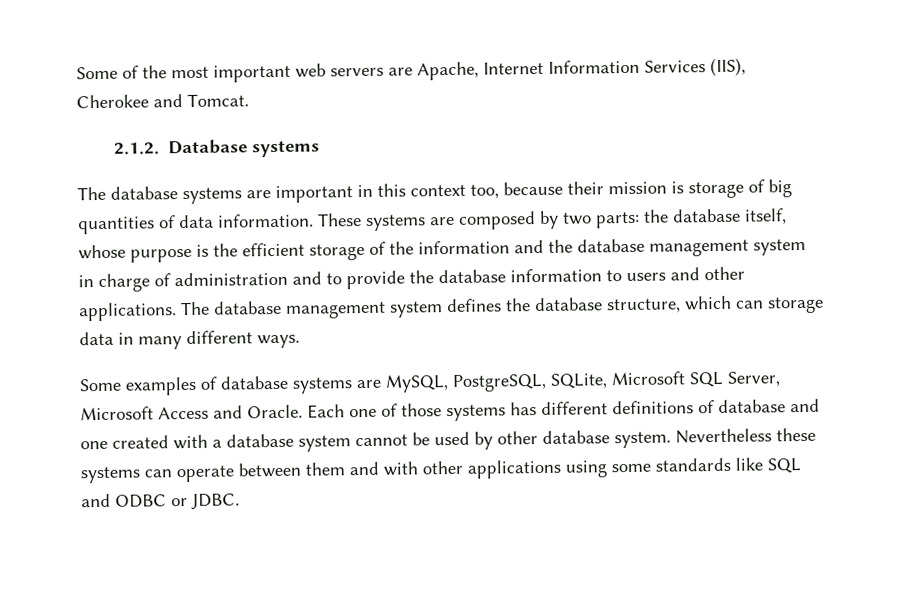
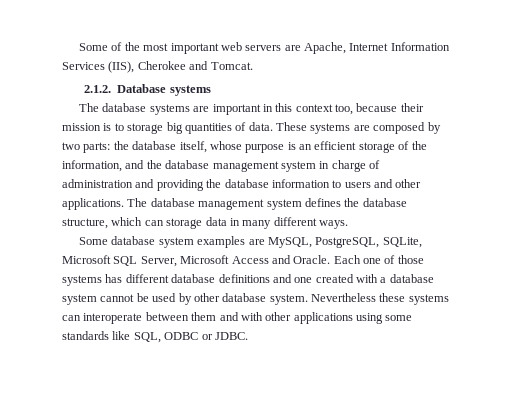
- The database systems are important in this context too, because their mission is storage of big quantities of data information.
+ The database systems are important in this context too, because their mission is to storage big quantities of data.
- These systems are composed by two parts: the database itself, whose purpose is the efficient storage of the information and the database management system in charge of administration and to provide the database information to users and other applications.
+ These systems are composed by two parts: the database itself, whose purpose is an efficient storage of the information, and the database management system in charge of administration and providing the database information to users and other applications.
- Some examples of database systems are MySQL, PostgreSQL, SQLite, Microsoft SQL Server, Microsoft Access and Oracle.
+ Some database system examples are MySQL, PostgreSQL, SQLite, Microsoft SQL Server, Microsoft Access and Oracle.
- Each one of those systems has different definitions of database and one created with a database system cannot be used by other database system.
+ Each one of those systems has different database definitions and one created with a database system cannot be used by other database system.
- Nevertheless these systems can operate between them and with other applications using some standards like SQL and ODBC or JDBC.
+ Nevertheless these systems can interoperate between them and with other applications using some standards like SQL, ODBC or JDBC.

